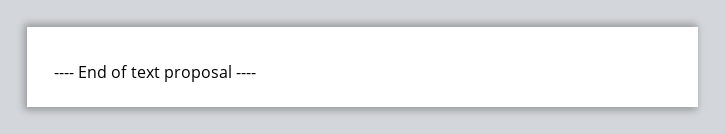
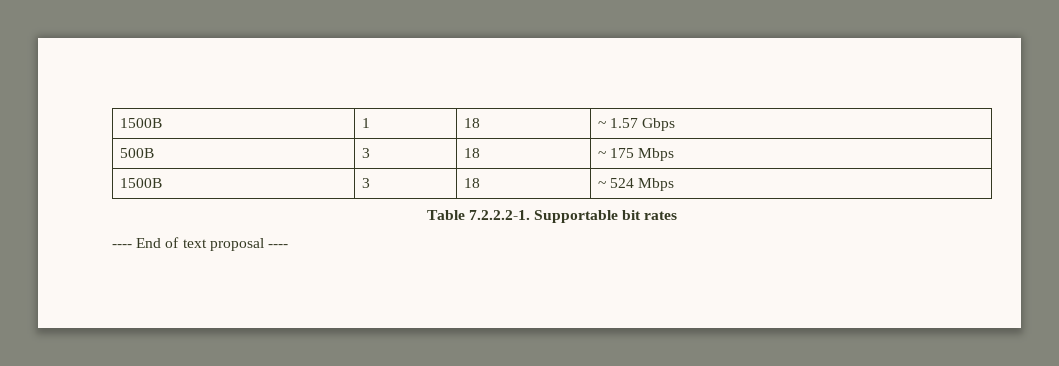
+ 1500B | 1 | 18 | ~ 1.57 Gbps
+ 500B | 3 | 18 | ~ 175 Mbps
+ 1500B | 3 | 18 | ~ 524 Mbps
+ Table 7.2.2.2-1. Supportable bit rates

